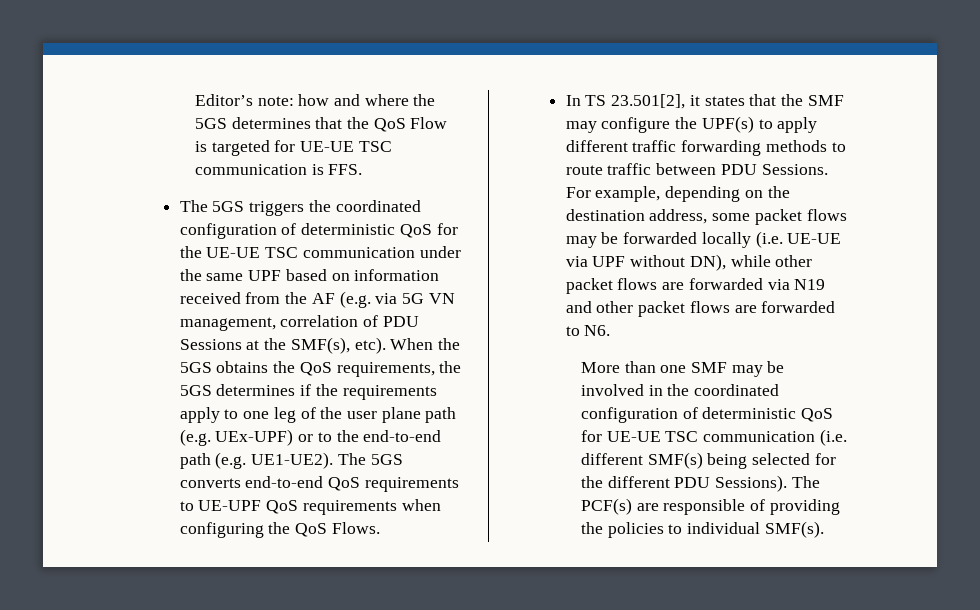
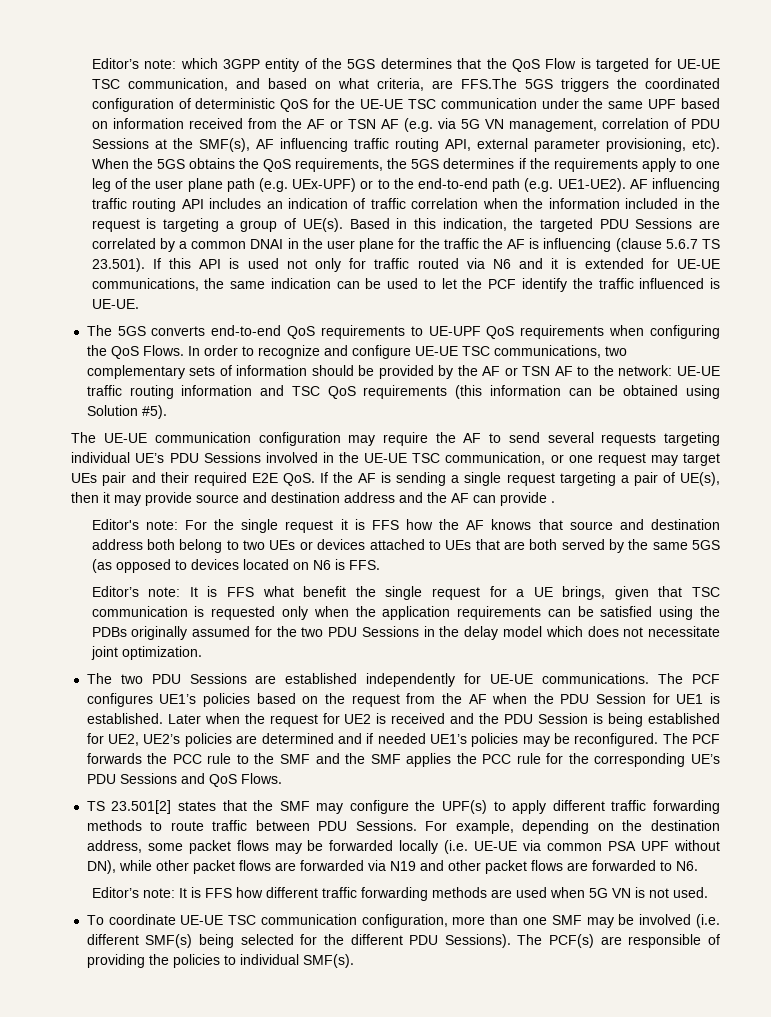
- Editor’s note: how and where the 5GS determines that the QoS Flow is targeted for UE-UE TSC communication is FFS.
- The 5GS triggers the coordinated configuration of deterministic QoS for the UE-UE TSC communication under the same UPF based on information received from the AF (e.g. via 5G VN management, correlation of PDU Sessions at the SMF(s), etc).
+ Editor’s note: which 3GPP entity of the 5GS determines that the QoS Flow is targeted for UE-UE TSC communication, and based on what criteria, are FFS.The 5GS triggers the coordinated configuration of deterministic QoS for the UE-UE TSC communication under the same UPF based on information received from the AF or TSN AF (e.g. via 5G VN management, correlation of PDU Sessions at the SMF(s), AF influencing traffic routing API, external parameter provisioning, etc).
- When the 5GS obtains the QoS requirements, the 5GS determines if the requirements apply to one leg of the user plane path (e.g. UEx-UPF) or to the end-to-end path (e.g. UE1-UE2). The 5GS converts end-to-end QoS requirements to UE-UPF QoS requirements when configuring the QoS Flows.
- In TS 23.501[2], it states that the SMF may configure the UPF(s) to apply different traffic forwarding methods to route traffic between PDU Sessions.
+ When the 5GS obtains the QoS requirements, the 5GS determines if the requirements apply to one leg of the user plane path (e.g. UEx-UPF) or to the end-to-end path (e.g. UE1-UE2). AF influencing traffic routing API includes an indication of traffic correlation when the information included in the request is targeting a group of UE(s). Based in this indication, the targeted PDU Sessions are correlated by a common DNAI in the user plane for the traffic the AF is influencing (clause 5.6.7 TS 23.501). If this API is used not only for traffic routed via N6 and it is extended for UE-UE communications, the same indication can be used to let the PCF identify the traffic influenced is UE-UE.
+ The 5GS converts end-to-end QoS requirements to UE-UPF QoS requirements when configuring the QoS Flows. In order to recognize and configure UE-UE TSC communications, two complementary sets of information should be provided by the AF or TSN AF to the network: UE-UE traffic routing information and TSC QoS requirements (this information can be obtained using Solution #5).
+ The UE-UE communication configuration may require the AF to send several requests targeting individual UE’s PDU Sessions involved in the UE-UE TSC communication, or one request may target UEs pair and their required E2E QoS. If the AF is sending a single request targeting a pair of UE(s), then it may provide source and destination address and the AF can provide .
+ Editor's note: For the single request it is FFS how the AF knows that source and destination address both belong to two UEs or devices attached to UEs that are both served by the same 5GS (as opposed to devices located on N6 is FFS.
+ Editor’s note: It is FFS what benefit the single request for a UE brings, given that TSC communication is requested only when the application requirements can be satisfied using the PDBs originally assumed for the two PDU Sessions in the delay model which does not necessitate joint optimization.
+ The two PDU Sessions are established independently for UE-UE communications. The PCF configures UE1’s policies based on the request from the AF when the PDU Session for UE1 is established. Later when the request for UE2 is received and the PDU Session is being established for UE2, UE2’s policies are determined and if needed UE1’s policies may be reconfigured. The PCF forwards the PCC rule to the SMF and the SMF applies the PCC rule for the corresponding UE’s PDU Sessions and QoS Flows.
+ TS 23.501[2] states that the SMF may configure the UPF(s) to apply different traffic forwarding methods to route traffic between PDU Sessions.
- For example, depending on the destination address, some packet flows may be forwarded locally (i.e. UE-UE via UPF without DN), while other packet flows are forwarded via N19 and other packet flows are forwarded to N6.
+ For example, depending on the destination address, some packet flows may be forwarded locally (i.e. UE-UE via common PSA UPF without DN), while other packet flows are forwarded via N19 and other packet flows are forwarded to N6.
- More than one SMF may be involved in the coordinated configuration of deterministic QoS for UE-UE TSC communication (i.e. different SMF(s) being selected for the different PDU Sessions).
+ Editor’s note: It is FFS how different traffic forwarding methods are used when 5G VN is not used.
+ To coordinate UE-UE TSC communication configuration, more than one SMF may be involved (i.e. different SMF(s) being selected for the different PDU Sessions).

